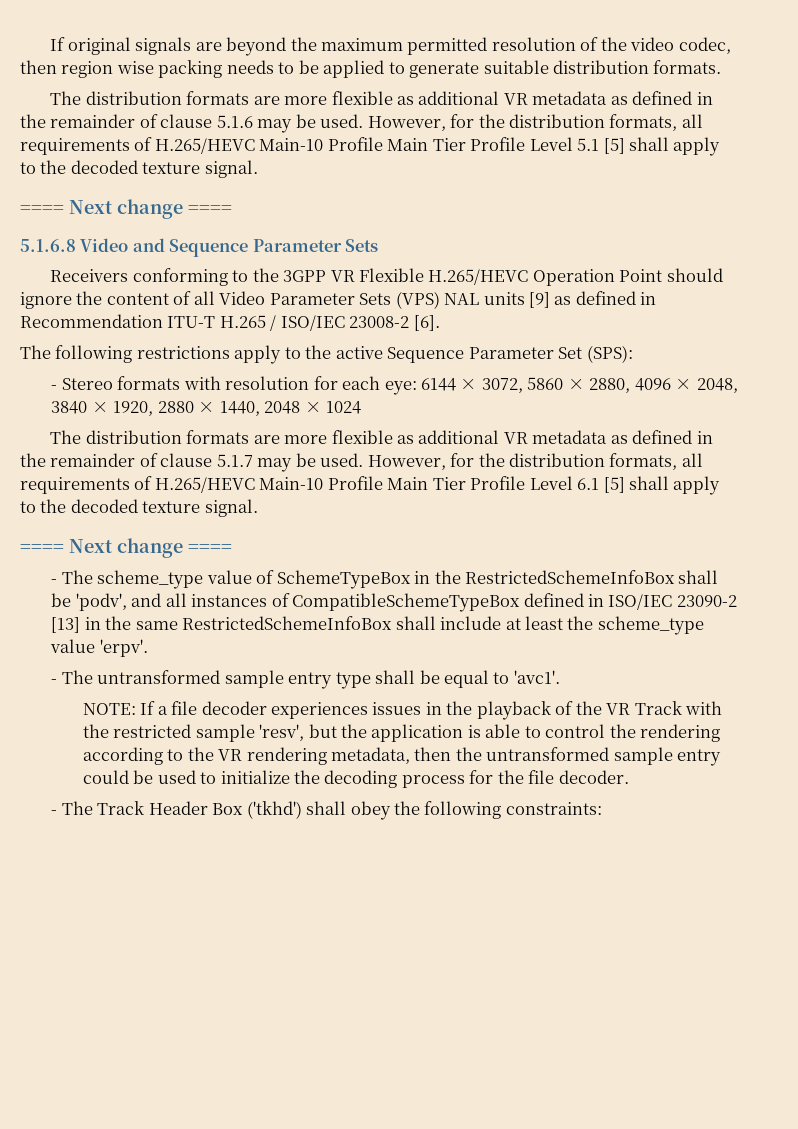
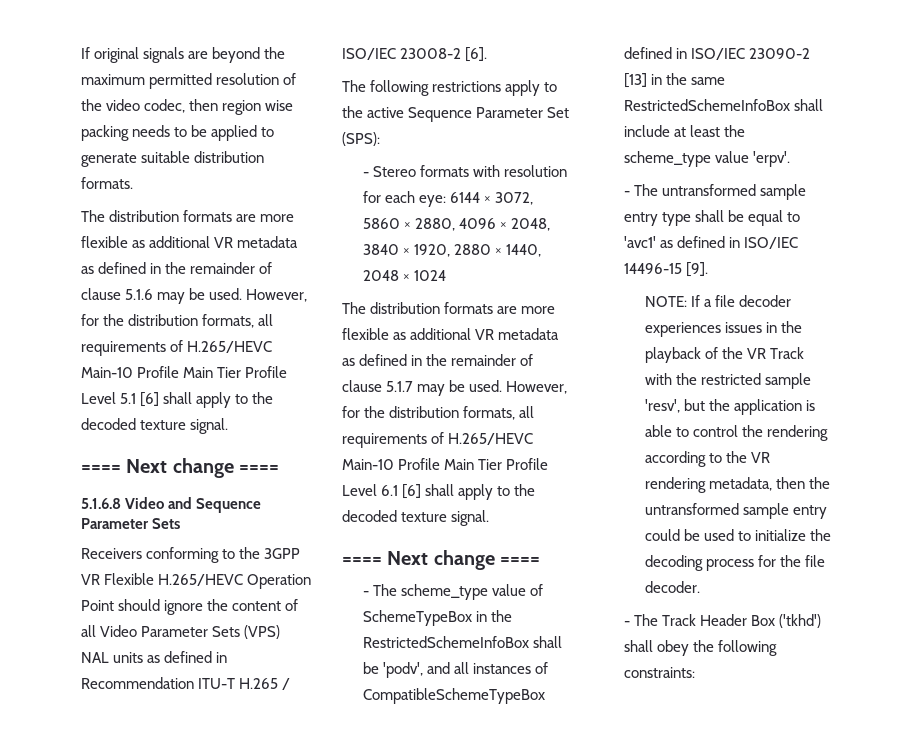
- However, for the distribution formats, all requirements of H.265/HEVC Main-10 Profile Main Tier Profile Level 5.1 [5] shall apply to the decoded texture signal.
+ However, for the distribution formats, all requirements of H.265/HEVC Main-10 Profile Main Tier Profile Level 5.1 [6] shall apply to the decoded texture signal.
- Receivers conforming to the 3GPP VR Flexible H.265/HEVC Operation Point should ignore the content of all Video Parameter Sets (VPS) NAL units [9] as defined in Recommendation ITU-T H.265 / ISO/IEC 23008-2 [6].
+ Receivers conforming to the 3GPP VR Flexible H.265/HEVC Operation Point should ignore the content of all Video Parameter Sets (VPS) NAL units as defined in Recommendation ITU-T H.265 / ISO/IEC 23008-2 [6].
- However, for the distribution formats, all requirements of H.265/HEVC Main-10 Profile Main Tier Profile Level 6.1 [5] shall apply to the decoded texture signal.
+ However, for the distribution formats, all requirements of H.265/HEVC Main-10 Profile Main Tier Profile Level 6.1 [6] shall apply to the decoded texture signal.
- - The untransformed sample entry type shall be equal to 'avc1'.
+ - The untransformed sample entry type shall be equal to 'avc1' as defined in ISO/IEC 14496-15 [9].

